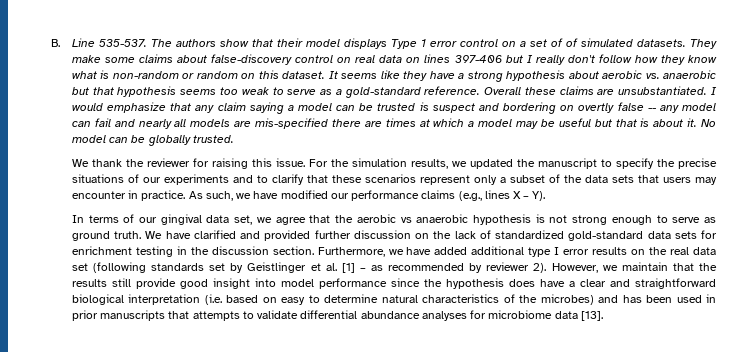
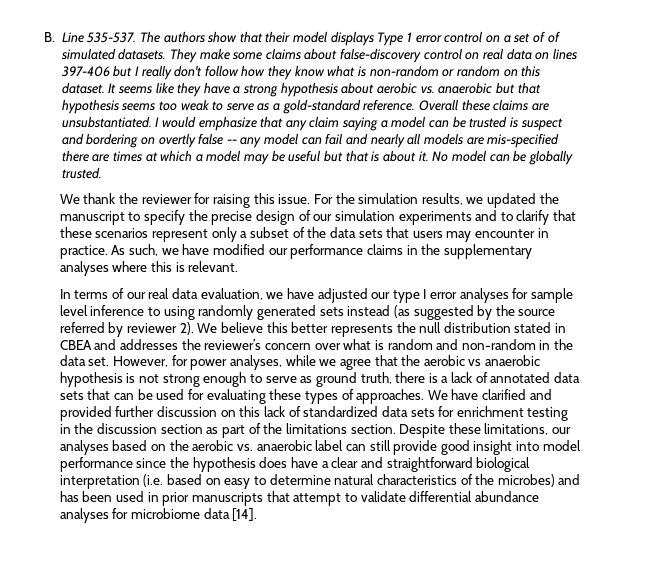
- For the simulation results, we updated the manuscript to specify the precise situations of our experiments and to clarify that these scenarios represent only a subset of the data sets that users may encounter in practice.
+ For the simulation results, we updated the manuscript to specify the precise design of our simulation experiments and to clarify that these scenarios represent only a subset of the data sets that users may encounter in practice.
- As such, we have modified our performance claims (e.g., lines X – Y).
- In terms of our gingival data set, we agree that the aerobic vs anaerobic hypothesis is not strong enough to serve as ground truth.
+ As such, we have modified our performance claims in the supplementary analyses where this is relevant.
+ In terms of our real data evaluation, we have adjusted our type I error analyses for sample level inference to using randomly generated sets instead (as suggested by the source referred by reviewer 2). We believe this better represents the null distribution stated in CBEA and addresses the reviewer’s concern over what is random and non-random in the data set. However, for power analyses, while we agree that the aerobic vs anaerobic hypothesis is not strong enough to serve as ground truth, there is a lack of annotated data sets that can be used for evaluating these types of approaches.
- We have clarified and provided further discussion on the lack of standardized gold-standard data sets for enrichment testing in the discussion section. Furthermore, we have added additional type I error results on the real data set (following standards set by Geistlinger et al. [1] – as recommended by reviewer 2). However, we maintain that the results still provide good insight into model performance since the hypothesis does have a clear and straightforward biological interpretation (i.e. based on easy to determine natural characteristics of the microbes) and has been used in prior manuscripts that attempts to validate differential abundance analyses for microbiome data [13].
+ We have clarified and provided further discussion on this lack of standardized data sets for enrichment testing in the discussion section as part of the limitations section. Despite these limitations, our analyses based on the aerobic vs. anaerobic label can still provide good insight into model performance since the hypothesis does have a clear and straightforward biological interpretation (i.e. based on easy to determine natural characteristics of the microbes) and has been used in prior manuscripts that attempt to validate differential abundance analyses for microbiome data [14].

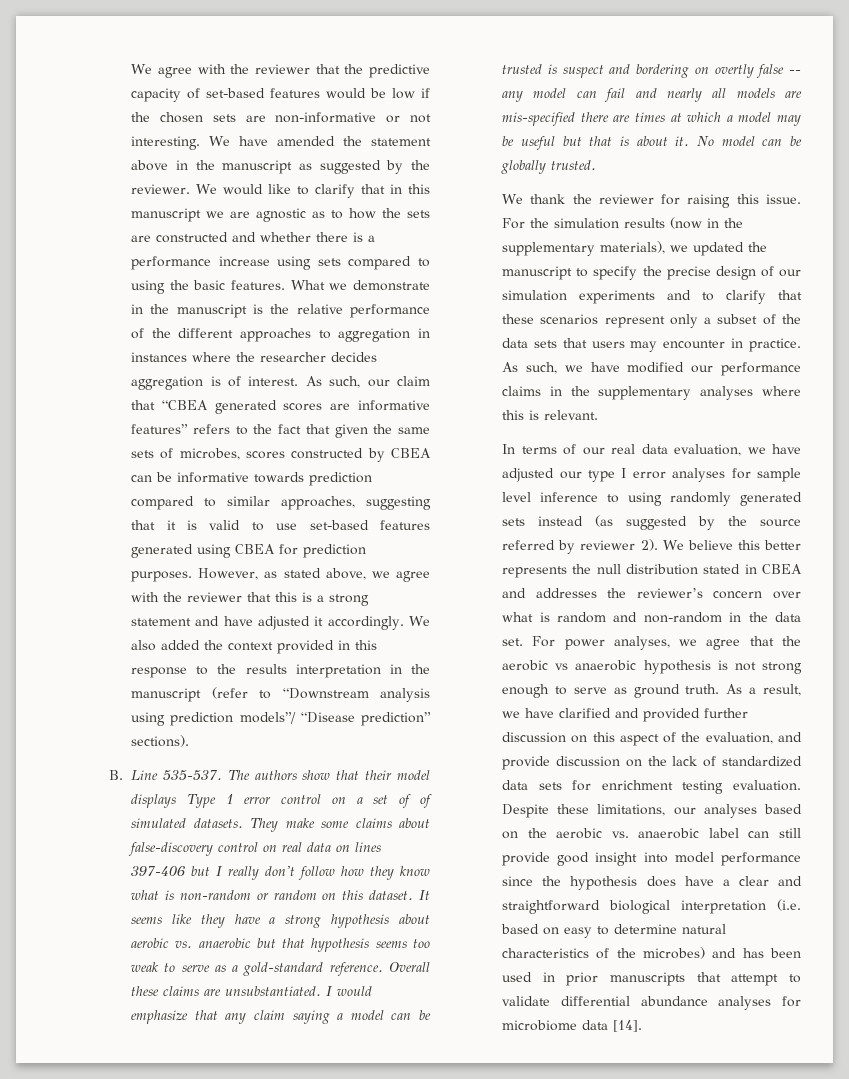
+ We agree with the reviewer that the predictive capacity of set-based features would be low if the chosen sets are non-informative or not interesting. We have amended the statement above in the manuscript as suggested by the reviewer. We would like to clarify that in this manuscript we are agnostic as to how the sets are constructed and whether there is a performance increase using sets compared to using the basic features. What we demonstrate in the manuscript is the relative performance of the different approaches to aggregation in instances where the researcher decides aggregation is of interest. As such, our claim that “CBEA generated scores are informative features” refers to the fact that given the same sets of microbes, scores constructed by CBEA can be informative towards prediction compared to similar approaches, suggesting that it is valid to use set-based features generated using CBEA for prediction purposes. However, as stated above, we agree with the reviewer that this is a strong statement and have adjusted it accordingly. We also added the context provided in this response to the results interpretation in the manuscript (refer to “Downstream analysis using prediction models”/ “Disease prediction” sections).
- For the simulation results, we updated the manuscript to specify the precise design of our simulation experiments and to clarify that these scenarios represent only a subset of the data sets that users may encounter in practice.
+ For the simulation results (now in the supplementary materials), we updated the manuscript to specify the precise design of our simulation experiments and to clarify that these scenarios represent only a subset of the data sets that users may encounter in practice.
- However, for power analyses, while we agree that the aerobic vs anaerobic hypothesis is not strong enough to serve as ground truth, there is a lack of annotated data sets that can be used for evaluating these types of approaches. We have clarified and provided further discussion on this lack of standardized data sets for enrichment testing in the discussion section as part of the limitations section.
+ For power analyses, we agree that the aerobic vs anaerobic hypothesis is not strong enough to serve as ground truth. As a result, we have clarified and provided further discussion on this aspect of the evaluation, and provide discussion on the lack of standardized data sets for enrichment testing evaluation.

